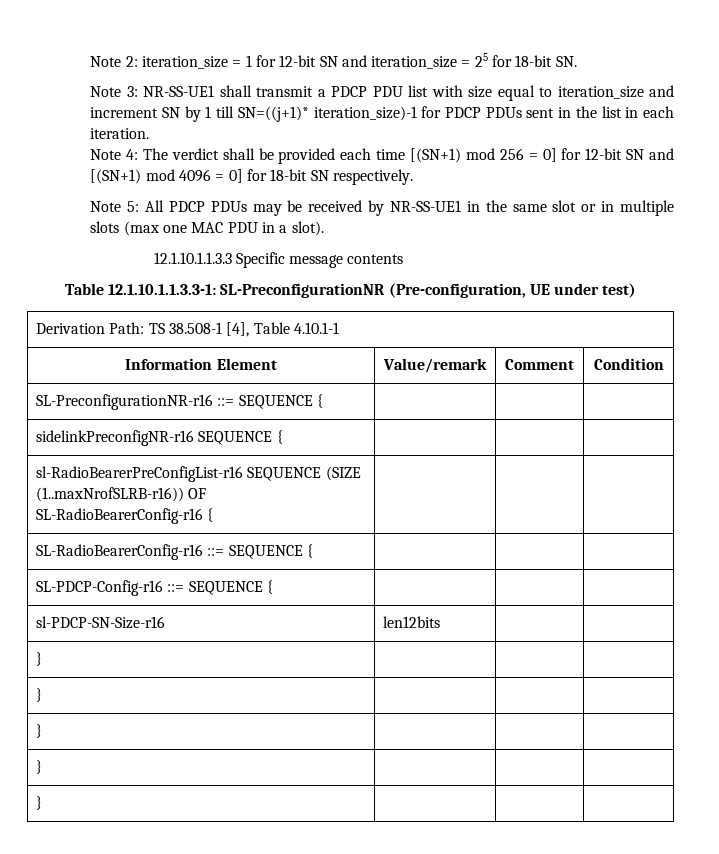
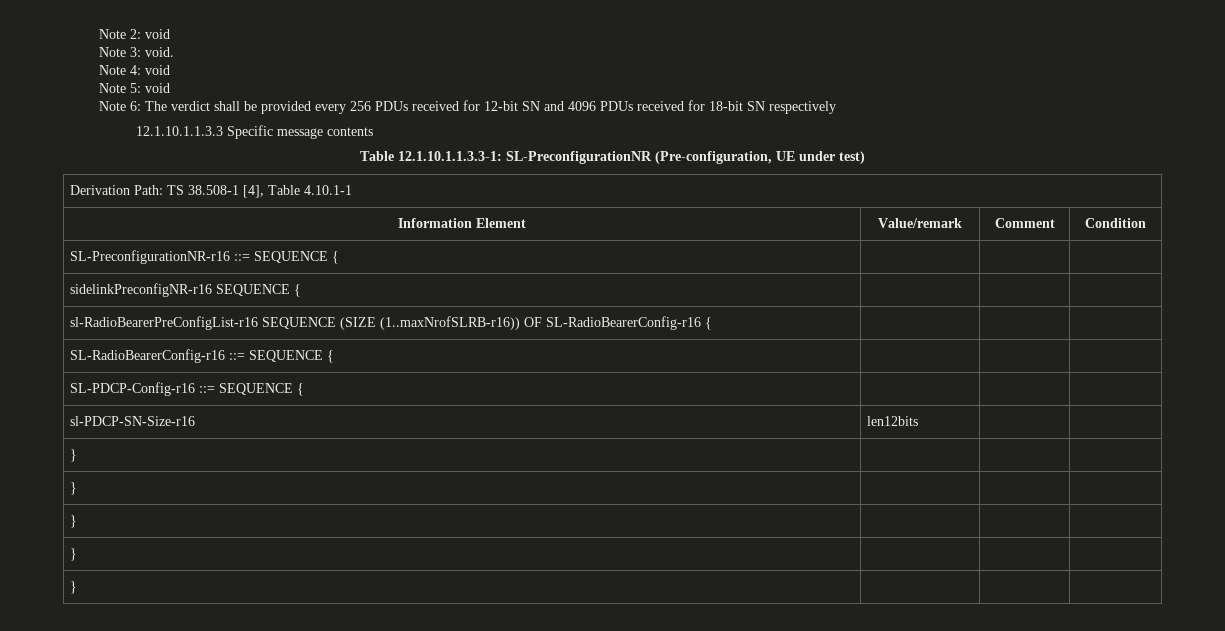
- Note 2: iteration_size = 1 for 12-bit SN and iteration_size = 25 for 18-bit SN.
- Note 3: NR-SS-UE1 shall transmit a PDCP PDU list with size equal to iteration_size and increment SN by 1 till SN=((j+1)* iteration_size)-1 for PDCP PDUs sent in the list in each iteration.
- Note 4: The verdict shall be provided each time [(SN+1) mod 256 = 0] for 12-bit SN and [(SN+1) mod 4096 = 0] for 18-bit SN respectively.
- Note 5: All PDCP PDUs may be received by NR-SS-UE1 in the same slot or in multiple slots (max one MAC PDU in a slot).
+ Note 2: void
+ Note 3: void.
+ Note 4: void
+ Note 5: void
+ Note 6: The verdict shall be provided every 256 PDUs received for 12-bit SN and 4096 PDUs received for 18-bit SN respectively

